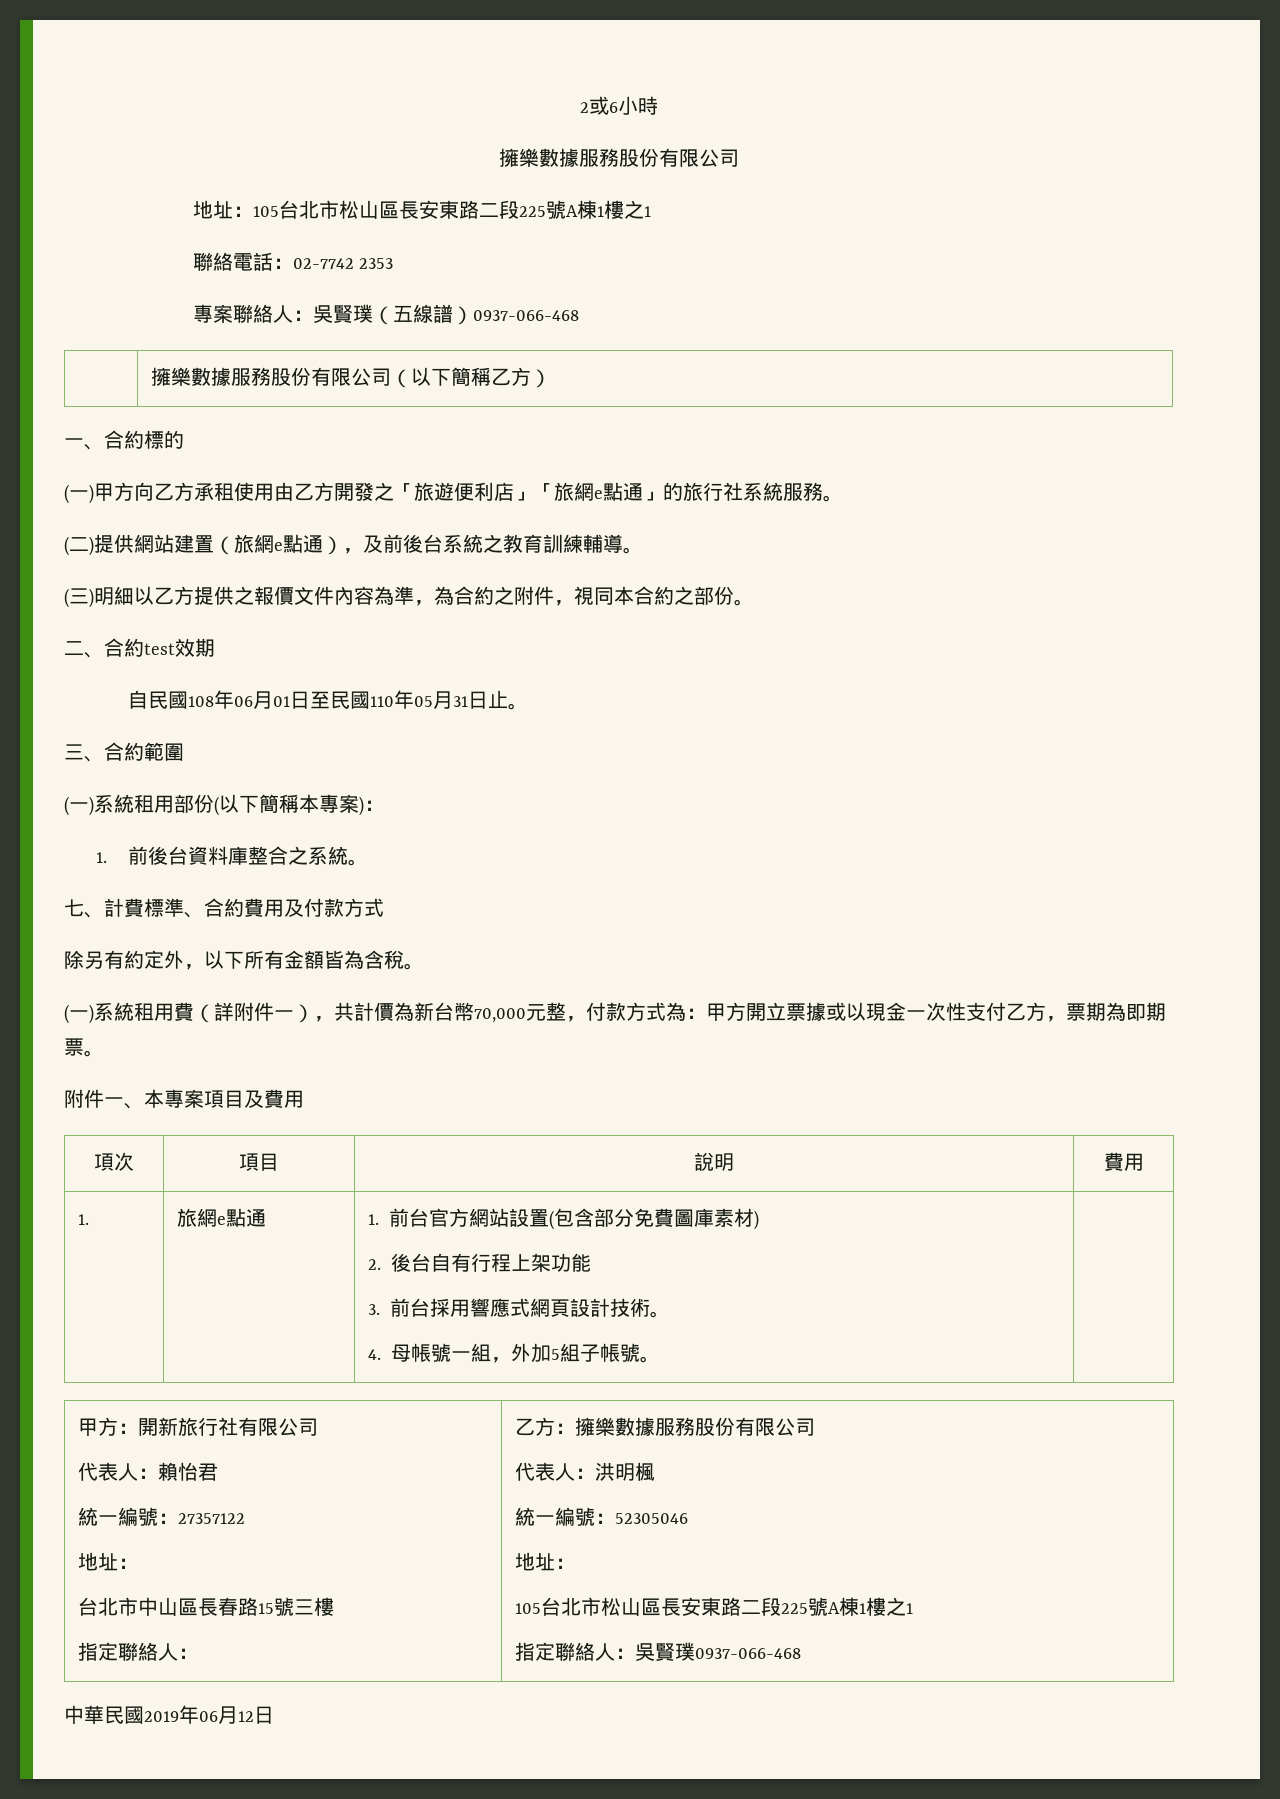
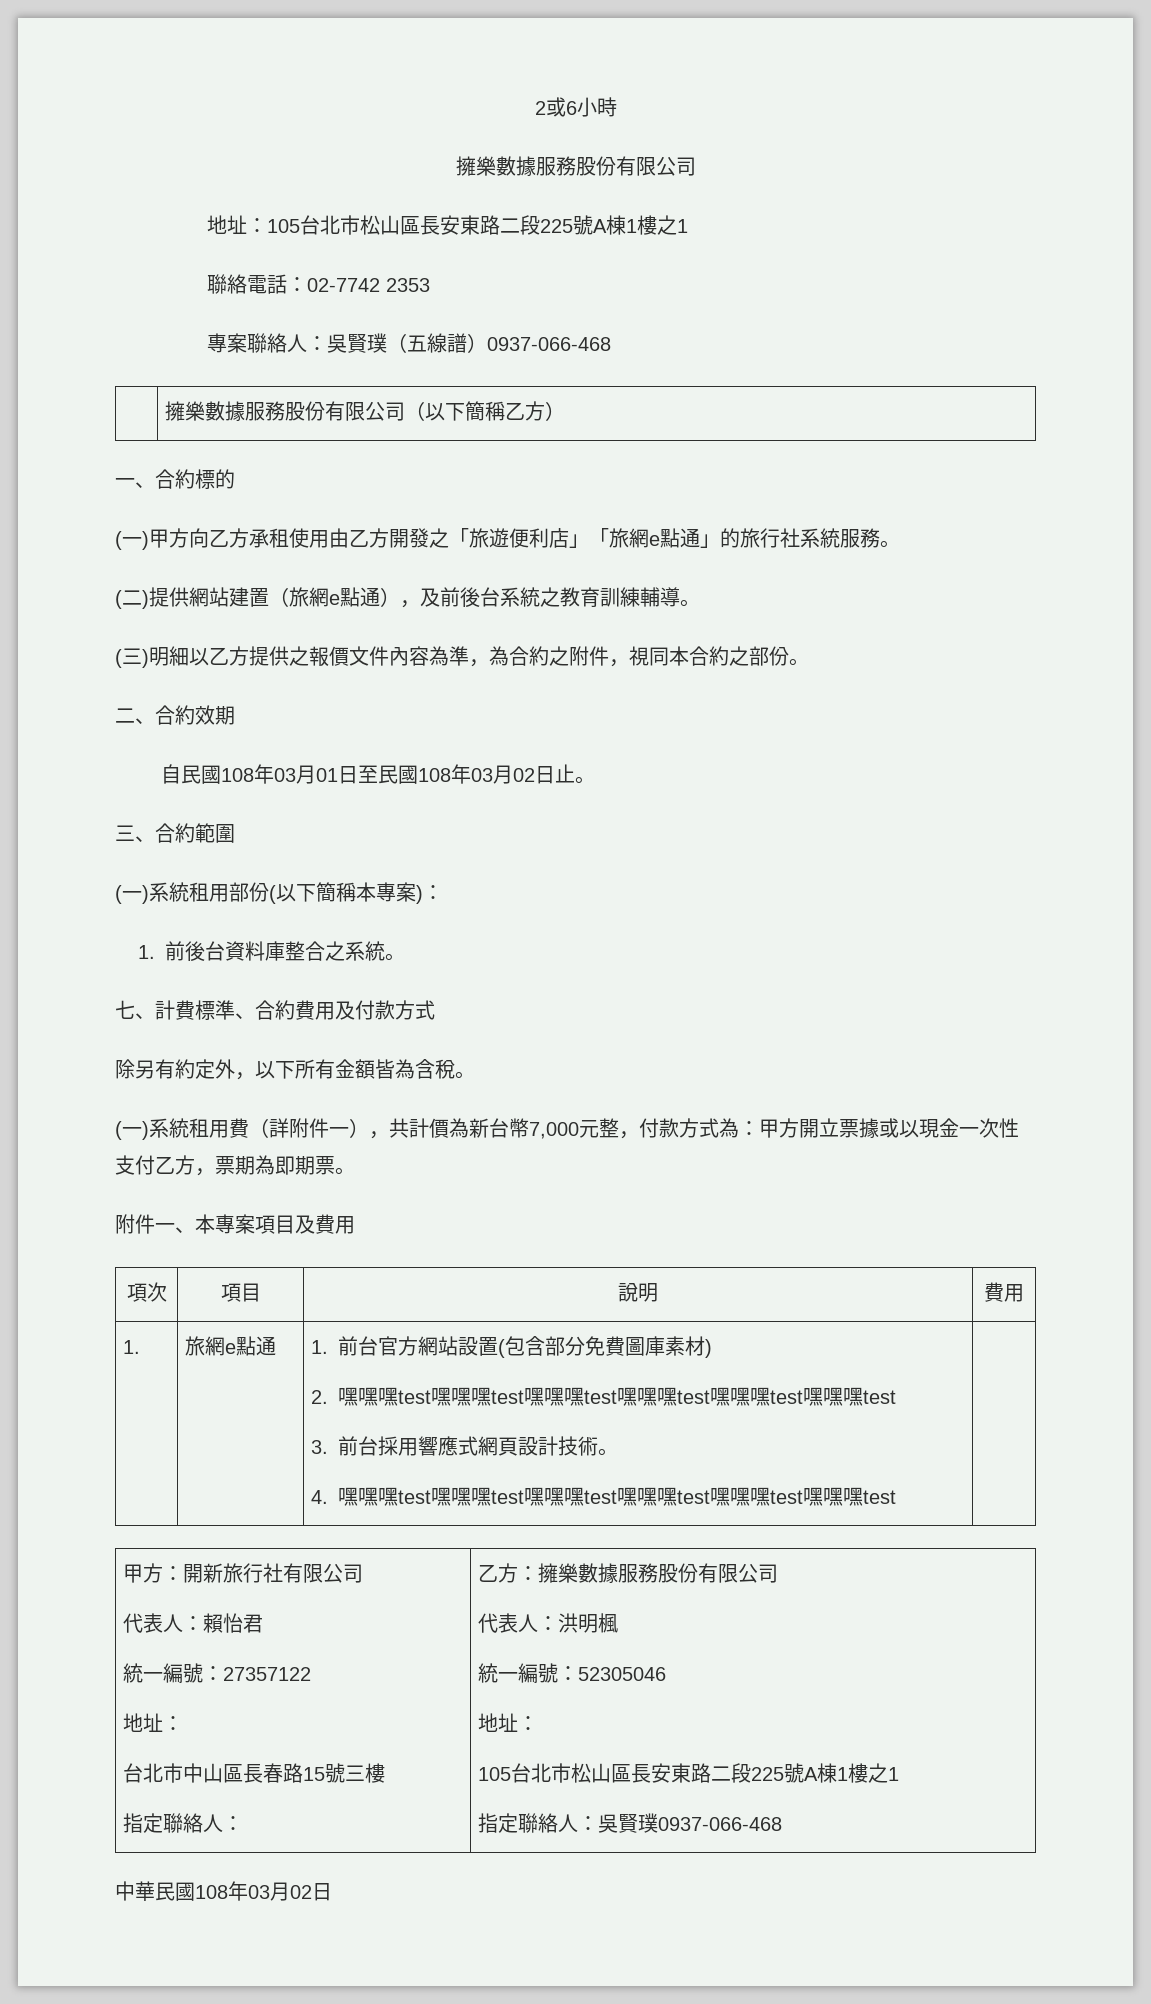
- 二、合約test效期
+ 二、合約效期
- 自民國108年06月01日至民國110年05月31日止。
+ 自民國108年03月01日至民國108年03月02日止。
- (一)系統租用費（詳附件一），共計價為新台幣70,000元整，付款方式為：甲方開立票據或以現金一次性支付乙方，票期為即期票。
+ (一)系統租用費（詳附件一），共計價為新台幣7,000元整，付款方式為：甲方開立票據或以現金一次性支付乙方，票期為即期票。
- 2.後台自有行程上架功能
+ 2.嘿嘿嘿test嘿嘿嘿test嘿嘿嘿test嘿嘿嘿test嘿嘿嘿test嘿嘿嘿test
- 4.母帳號一組，外加5組子帳號。
+ 4.嘿嘿嘿test嘿嘿嘿test嘿嘿嘿test嘿嘿嘿test嘿嘿嘿test嘿嘿嘿test
- 中華民國2019年06月12日
+ 中華民國108年03月02日

